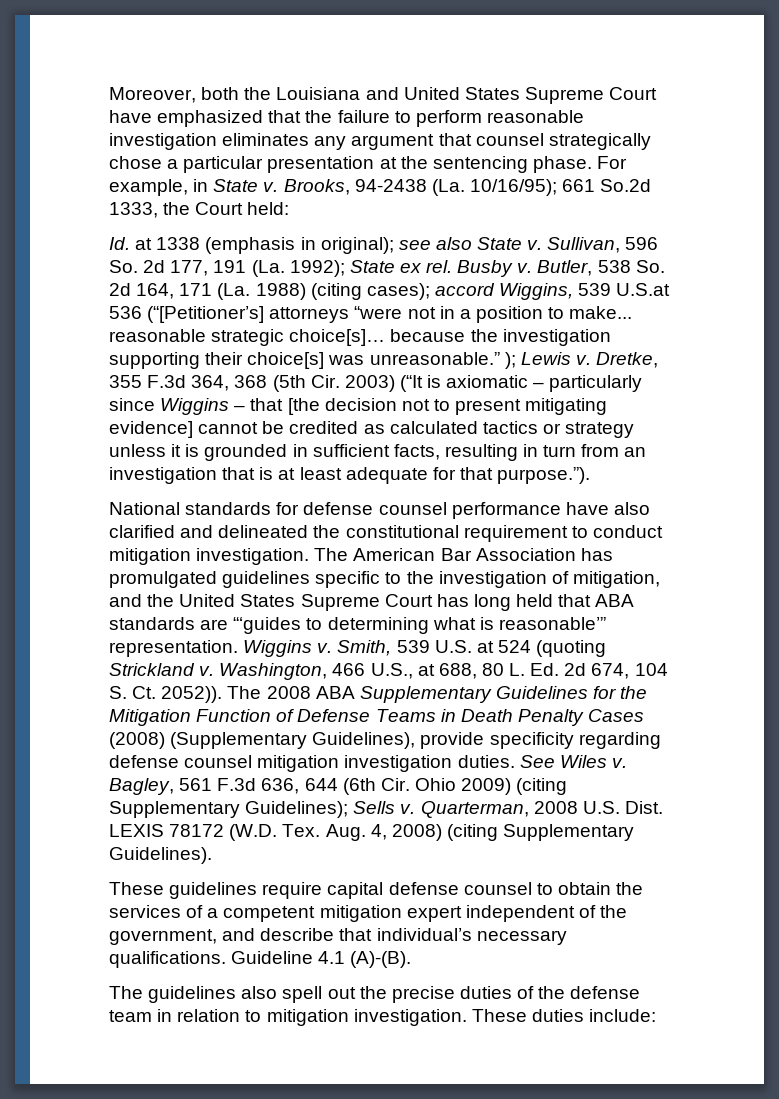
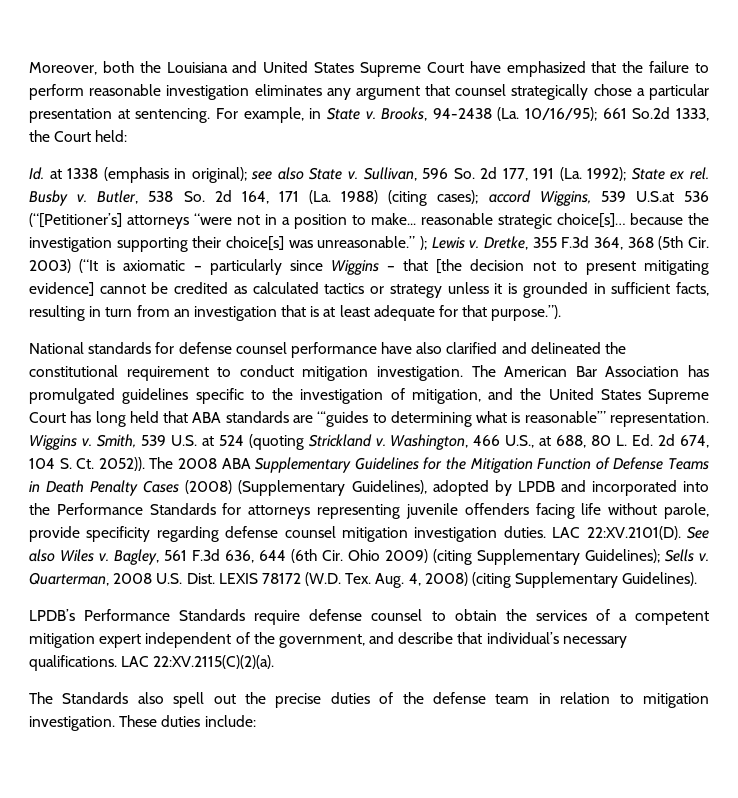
- Moreover, both the Louisiana and United States Supreme Court have emphasized that the failure to perform reasonable investigation eliminates any argument that counsel strategically chose a particular presentation at the sentencing phase.
+ Moreover, both the Louisiana and United States Supreme Court have emphasized that the failure to perform reasonable investigation eliminates any argument that counsel strategically chose a particular presentation at sentencing.
- The 2008 ABA Supplementary Guidelines for the Mitigation Function of Defense Teams in Death Penalty Cases (2008) (Supplementary Guidelines), provide specificity regarding defense counsel mitigation investigation duties.
+ The 2008 ABA Supplementary Guidelines for the Mitigation Function of Defense Teams in Death Penalty Cases (2008) (Supplementary Guidelines), adopted by LPDB and incorporated into the Performance Standards for attorneys representing juvenile offenders facing life without parole, provide specificity regarding defense counsel mitigation investigation duties.
- See Wiles v.
+ LAC 22:XV.2101(D). See also Wiles v.
- These guidelines require capital defense counsel to obtain the services of a competent mitigation expert independent of the government, and describe that individual’s necessary qualifications.
+ LPDB’s Performance Standards require defense counsel to obtain the services of a competent mitigation expert independent of the government, and describe that individual’s necessary qualifications.
- Guideline 4.1 (A)-(B).
- The guidelines also spell out the precise duties of the defense team in relation to mitigation investigation.
+ LAC 22:XV.2115(C)(2)(a).
+ The Standards also spell out the precise duties of the defense team in relation to mitigation investigation.

